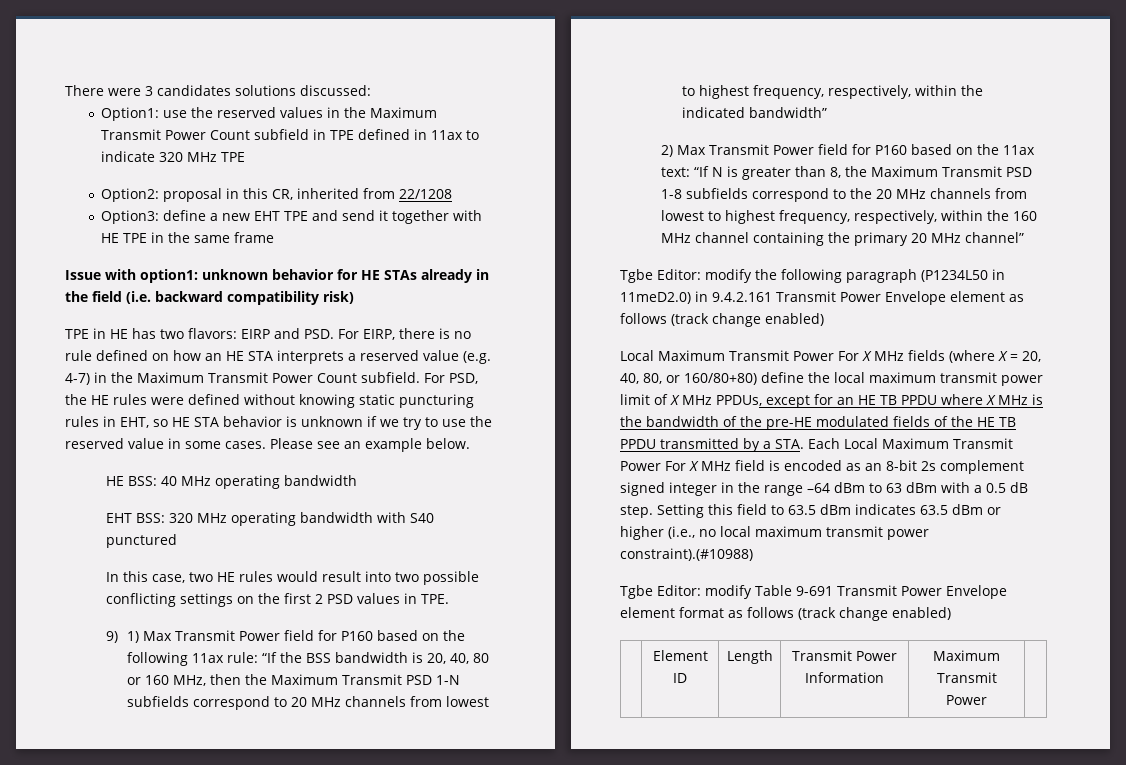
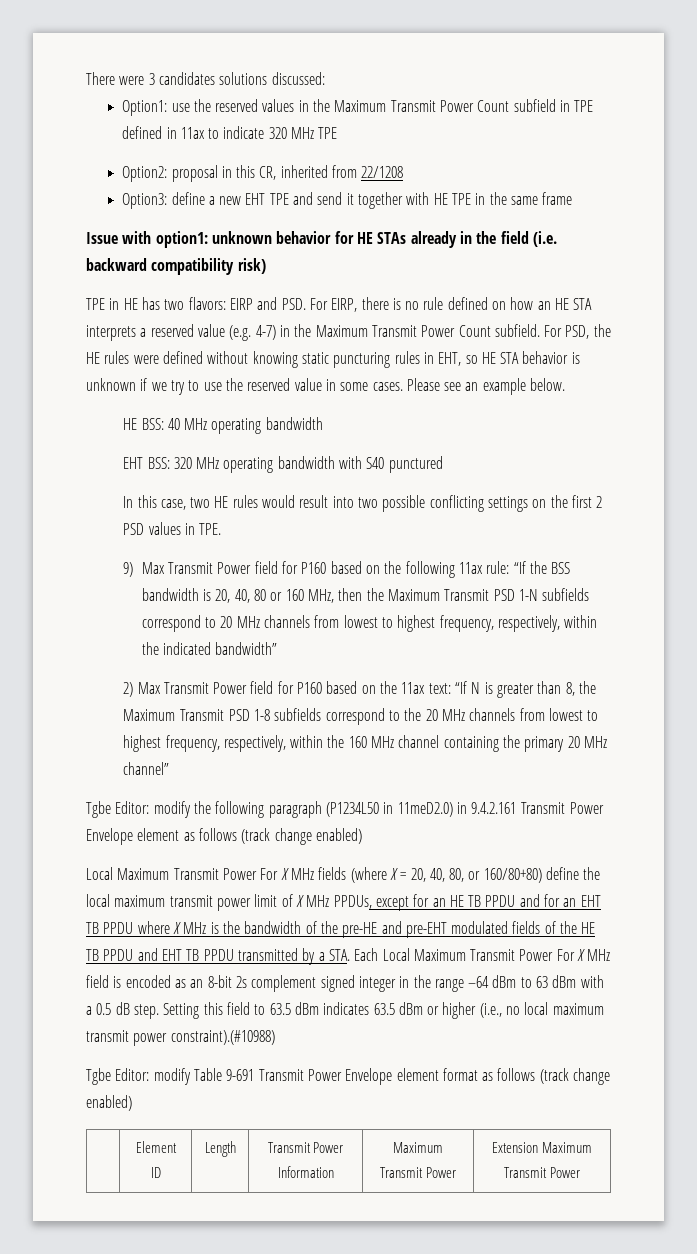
- 9) 1) Max Transmit Power field for P160 based on the following 11ax rule: “If the BSS bandwidth is 20, 40, 80 or 160 MHz, then the Maximum Transmit PSD 1-N subfields correspond to 20 MHz channels from lowest to highest frequency, respectively, within the indicated bandwidth”
+ 9) Max Transmit Power field for P160 based on the following 11ax rule: “If the BSS bandwidth is 20, 40, 80 or 160 MHz, then the Maximum Transmit PSD 1-N subfields correspond to 20 MHz channels from lowest to highest frequency, respectively, within the indicated bandwidth”
- Local Maximum Transmit Power For X MHz fields (where X = 20, 40, 80, or 160/80+80) define the local maximum transmit power limit of X MHz PPDUs, except for an HE TB PPDU where X MHz is the bandwidth of the pre-HE modulated fields of the HE TB PPDU transmitted by a STA. Each Local Maximum Transmit Power For X MHz field is encoded as an 8-bit 2s complement signed integer in the range –64 dBm to 63 dBm with a 0.5 dB step.
+ Local Maximum Transmit Power For X MHz fields (where X = 20, 40, 80, or 160/80+80) define the local maximum transmit power limit of X MHz PPDUs, except for an HE TB PPDU and for an EHT TB PPDU where X MHz is the bandwidth of the pre-HE and pre-EHT modulated fields of the HE TB PPDU and EHT TB PPDU transmitted by a STA. Each Local Maximum Transmit Power For X MHz field is encoded as an 8-bit 2s complement signed integer in the range –64 dBm to 63 dBm with a 0.5 dB step.
- | Element ID | Length | Transmit Power Information | Maximum Transmit Power |
+ | Element ID | Length | Transmit Power Information | Maximum Transmit Power | Extension Maximum Transmit Power

